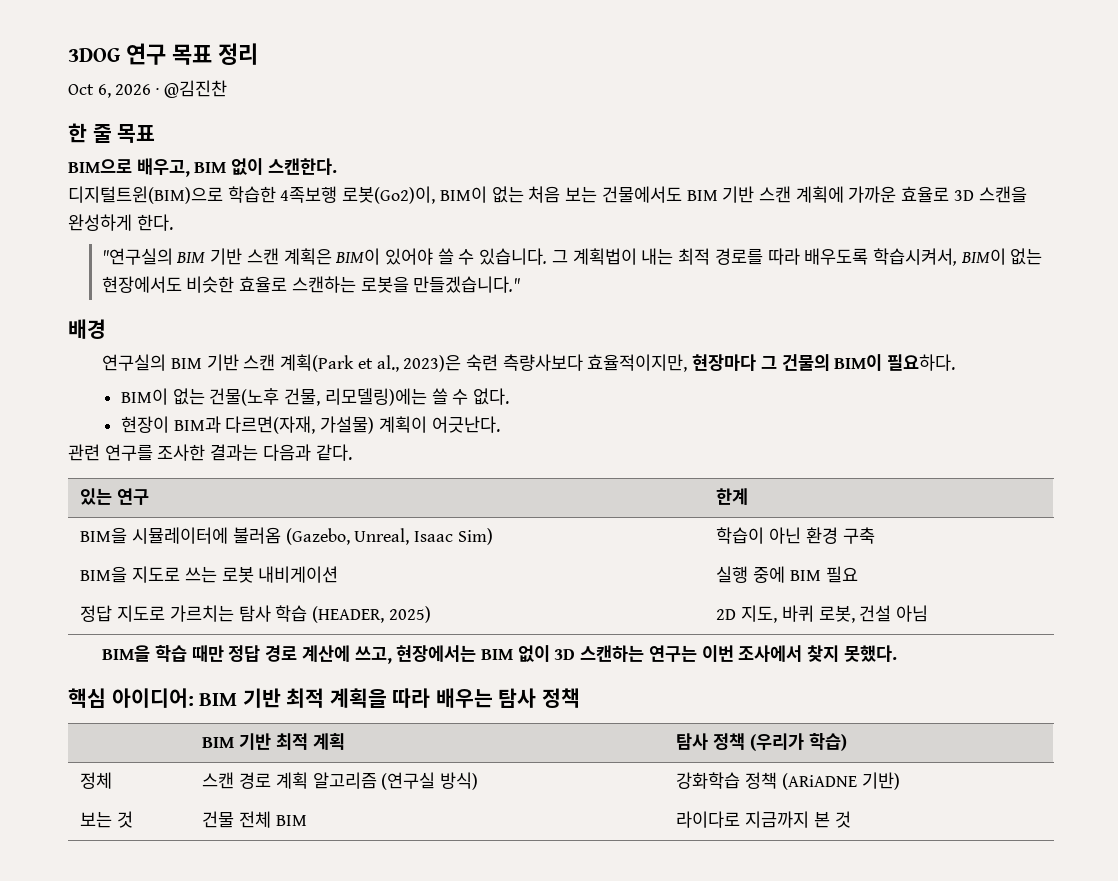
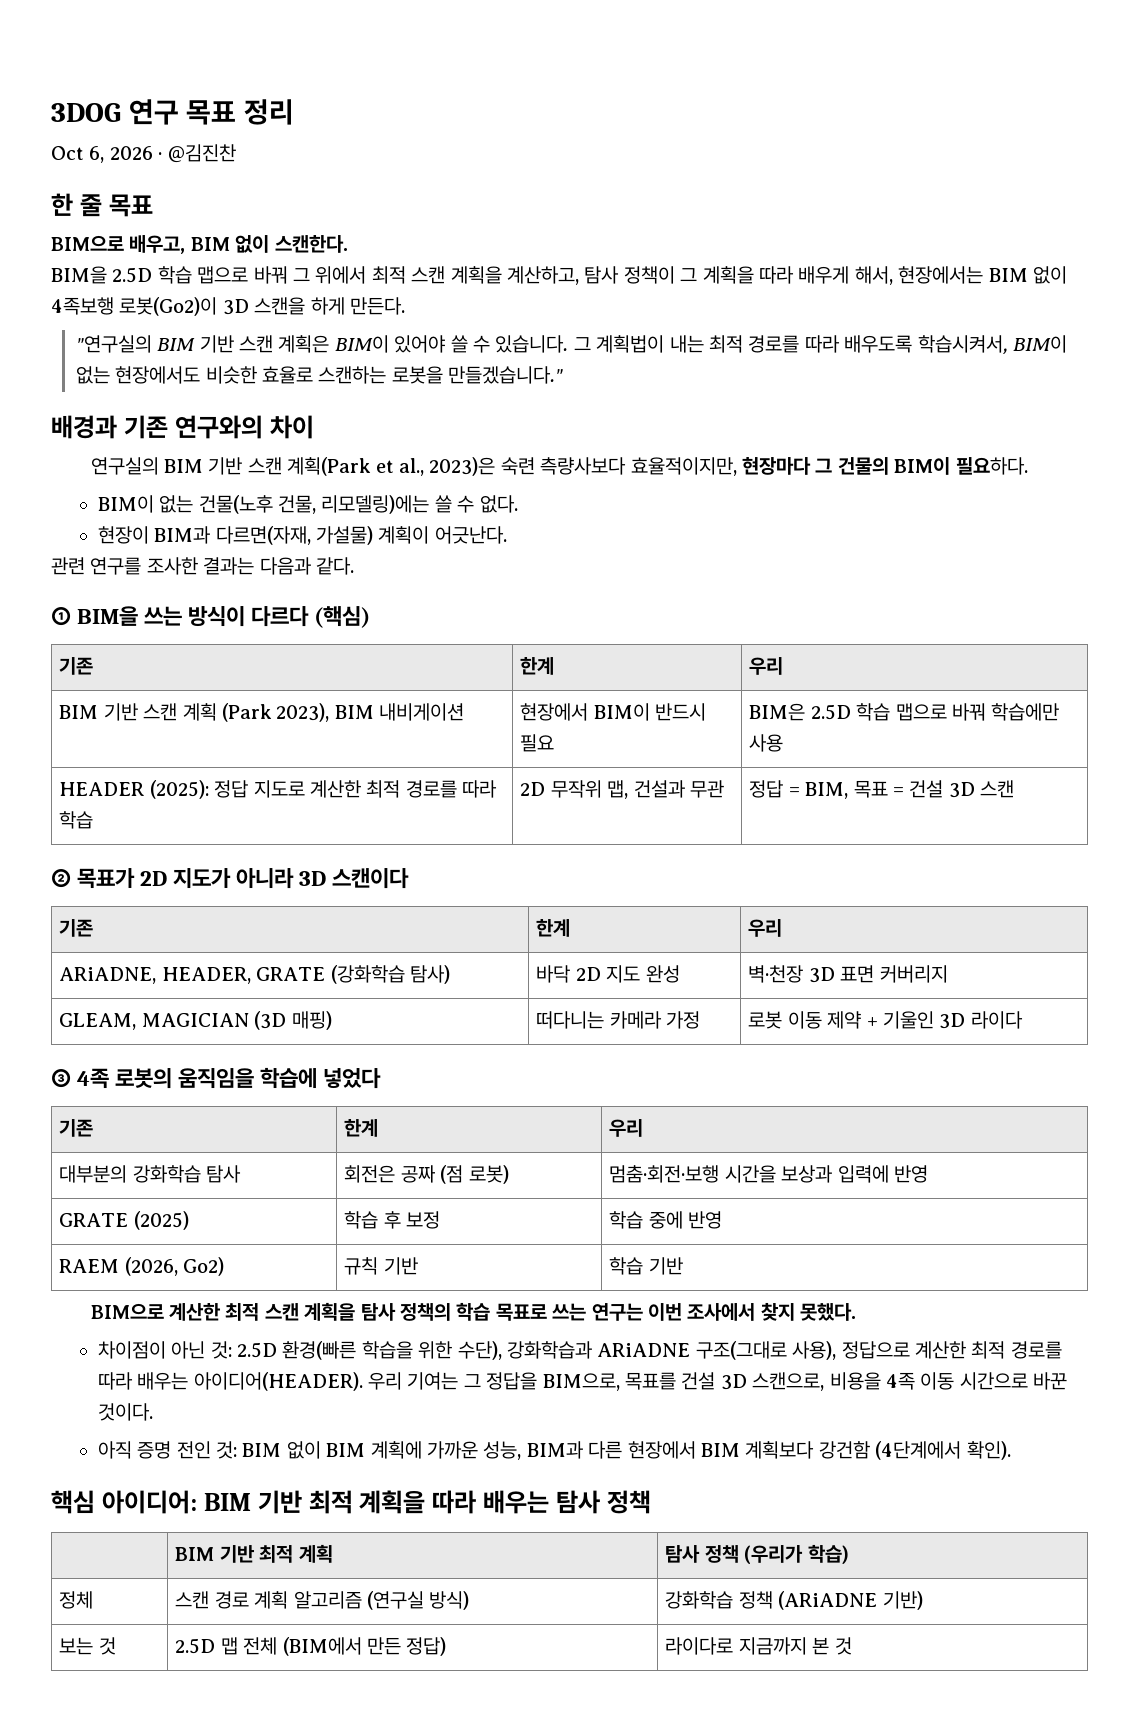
- 디지털트윈(BIM)으로 학습한 4족보행 로봇(Go2)이, BIM이 없는 처음 보는 건물에서도 BIM 기반 스캔 계획에 가까운 효율로 3D 스캔을 완성하게 한다.
+ BIM을 2.5D 학습 맵으로 바꿔 그 위에서 최적 스캔 계획을 계산하고, 탐사 정책이 그 계획을 따라 배우게 해서, 현장에서는 BIM 없이 4족보행 로봇(Go2)이 3D 스캔을 하게 만든다.
- 배경
+ 배경과 기존 연구와의 차이
- 있는 연구 | 한계
- BIM을 시뮬레이터에 불러옴 (Gazebo, Unreal, Isaac Sim) | 학습이 아닌 환경 구축
- BIM을 지도로 쓰는 로봇 내비게이션 | 실행 중에 BIM 필요
- 정답 지도로 가르치는 탐사 학습 (HEADER, 2025) | 2D 지도, 바퀴 로봇, 건설 아님
- BIM을 학습 때만 정답 경로 계산에 쓰고, 현장에서는 BIM 없이 3D 스캔하는 연구는 이번 조사에서 찾지 못했다.
+ ① BIM을 쓰는 방식이 다르다 (핵심)
+ 기존 | 한계 | 우리
+ BIM 기반 스캔 계획 (Park 2023), BIM 내비게이션 | 현장에서 BIM이 반드시 필요 | BIM은 2.5D 학습 맵으로 바꿔 학습에만 사용
+ HEADER (2025): 정답 지도로 계산한 최적 경로를 따라 학습 | 2D 무작위 맵, 건설과 무관 | 정답 = BIM, 목표 = 건설 3D 스캔
+ ② 목표가 2D 지도가 아니라 3D 스캔이다
+ 기존 | 한계 | 우리
+ ARiADNE, HEADER, GRATE (강화학습 탐사) | 바닥 2D 지도 완성 | 벽·천장 3D 표면 커버리지
+ GLEAM, MAGICIAN (3D 매핑) | 떠다니는 카메라 가정 | 로봇 이동 제약 + 기울인 3D 라이다
+ ③ 4족 로봇의 움직임을 학습에 넣었다
+ 기존 | 한계 | 우리
+ 대부분의 강화학습 탐사 | 회전은 공짜 (점 로봇) | 멈춤·회전·보행 시간을 보상과 입력에 반영
+ GRATE (2025) | 학습 후 보정 | 학습 중에 반영
+ RAEM (2026, Go2) | 규칙 기반 | 학습 기반
+ BIM으로 계산한 최적 스캔 계획을 탐사 정책의 학습 목표로 쓰는 연구는 이번 조사에서 찾지 못했다.
+ 차이점이 아닌 것: 2.5D 환경(빠른 학습을 위한 수단), 강화학습과 ARiADNE 구조(그대로 사용), 정답으로 계산한 최적 경로를 따라 배우는 아이디어(HEADER). 우리 기여는 그 정답을 BIM으로, 목표를 건설 3D 스캔으로, 비용을 4족 이동 시간으로 바꾼 것이다.
+ 아직 증명 전인 것: BIM 없이 BIM 계획에 가까운 성능, BIM과 다른 현장에서 BIM 계획보다 강건함 (4단계에서 확인).
- 보는 것 | 건물 전체 BIM | 라이다로 지금까지 본 것
+ 보는 것 | 2.5D 맵 전체 (BIM에서 만든 정답) | 라이다로 지금까지 본 것

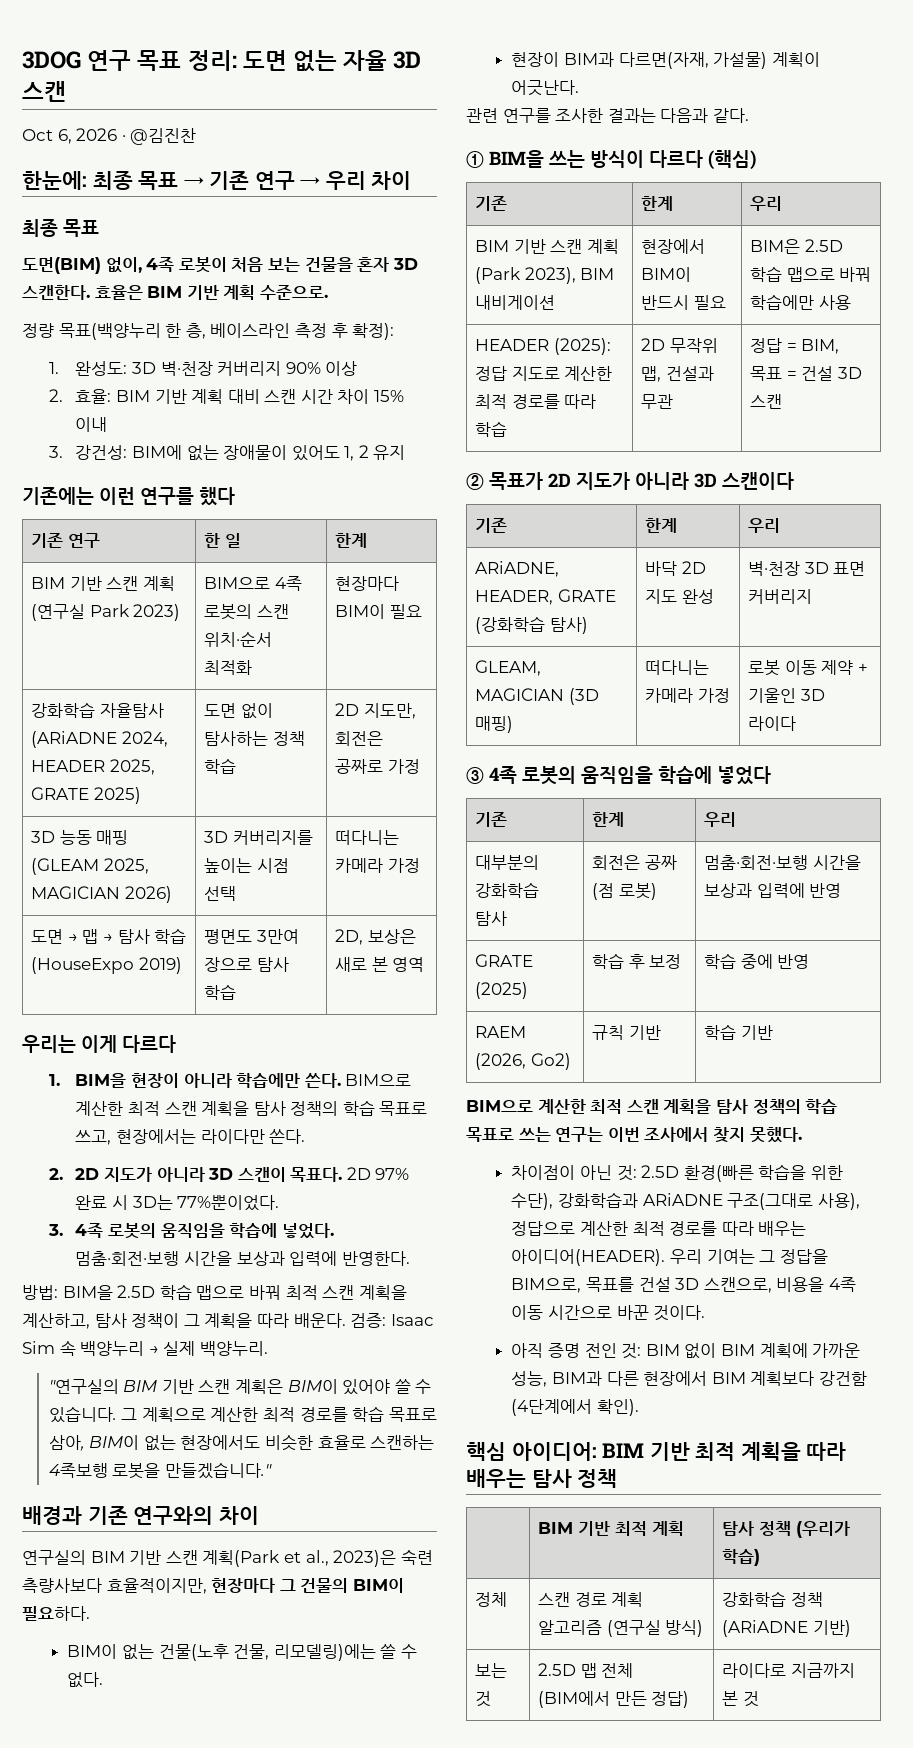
- 3DOG 연구 목표 정리
+ 3DOG 연구 목표 정리: 도면 없는 자율 3D 스캔
- 한 줄 목표
- BIM으로 배우고, BIM 없이 스캔한다.
- BIM을 2.5D 학습 맵으로 바꿔 그 위에서 최적 스캔 계획을 계산하고, 탐사 정책이 그 계획을 따라 배우게 해서, 현장에서는 BIM 없이 4족보행 로봇(Go2)이 3D 스캔을 하게 만든다.
+ 한눈에: 최종 목표 → 기존 연구 → 우리 차이
+ 최종 목표
+ 도면(BIM) 없이, 4족 로봇이 처음 보는 건물을 혼자 3D 스캔한다. 효율은 BIM 기반 계획 수준으로.
+ 정량 목표(백양누리 한 층, 베이스라인 측정 후 확정):
+ 1. 완성도: 3D 벽·천장 커버리지 90% 이상
+ 2. 효율: BIM 기반 계획 대비 스캔 시간 차이 15% 이내
+ 3. 강건성: BIM에 없는 장애물이 있어도 1, 2 유지
+ 기존에는 이런 연구를 했다
+ 기존 연구 | 한 일 | 한계
+ BIM 기반 스캔 계획 (연구실 Park 2023) | BIM으로 4족 로봇의 스캔 위치·순서 최적화 | 현장마다 BIM이 필요
+ 강화학습 자율탐사 (ARiADNE 2024, HEADER 2025, GRATE 2025) | 도면 없이 탐사하는 정책 학습 | 2D 지도만, 회전은 공짜로 가정
+ 3D 능동 매핑 (GLEAM 2025, MAGICIAN 2026) | 3D 커버리지를 높이는 시점 선택 | 떠다니는 카메라 가정
+ 도면 → 맵 → 탐사 학습 (HouseExpo 2019) | 평면도 3만여 장으로 탐사 학습 | 2D, 보상은 새로 본 영역
+ 우리는 이게 다르다
+ 1. BIM을 현장이 아니라 학습에만 쓴다. BIM으로 계산한 최적 스캔 계획을 탐사 정책의 학습 목표로 쓰고, 현장에서는 라이다만 쓴다.
+ 2. 2D 지도가 아니라 3D 스캔이 목표다. 2D 97% 완료 시 3D는 77%뿐이었다.
+ 3. 4족 로봇의 움직임을 학습에 넣었다. 멈춤·회전·보행 시간을 보상과 입력에 반영한다.
+ 방법: BIM을 2.5D 학습 맵으로 바꿔 최적 스캔 계획을 계산하고, 탐사 정책이 그 계획을 따라 배운다. 검증: Isaac Sim 속 백양누리 → 실제 백양누리.
- 그 계획법이 내는 최적 경로를 따라 배우도록 학습시켜서, BIM이 없는 현장에서도 비슷한 효율로 스캔하는 로봇을 만들겠습니다."
+ 그 계획으로 계산한 최적 경로를 학습 목표로 삼아, BIM이 없는 현장에서도 비슷한 효율로 스캔하는 4족보행 로봇을 만들겠습니다."

